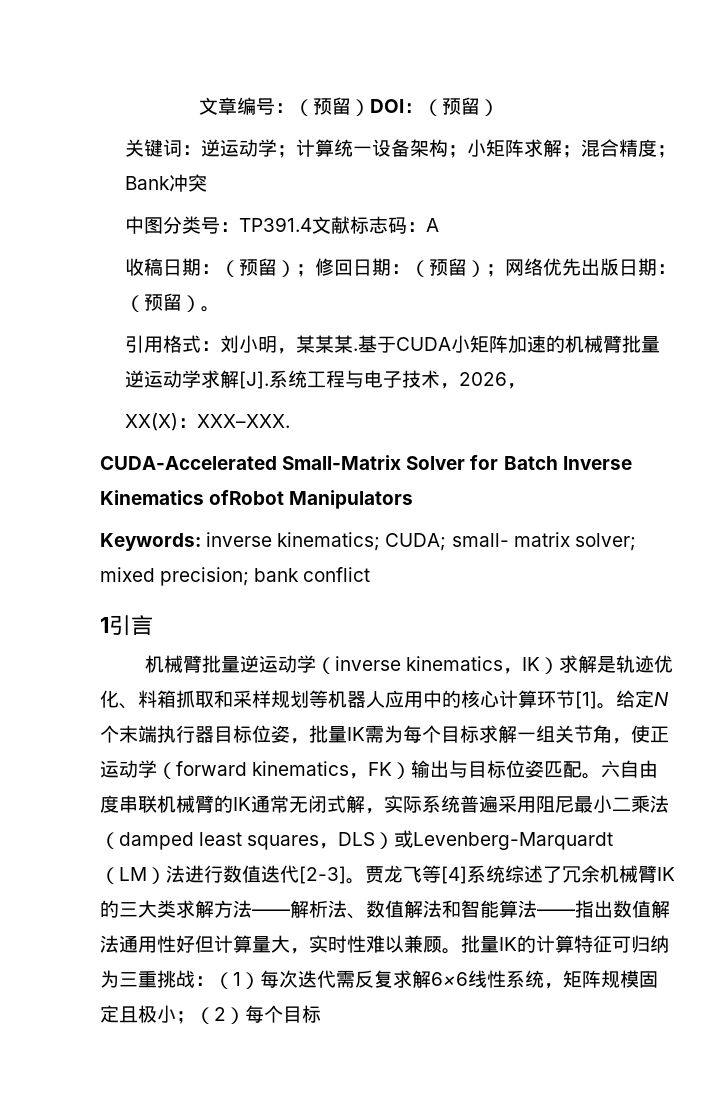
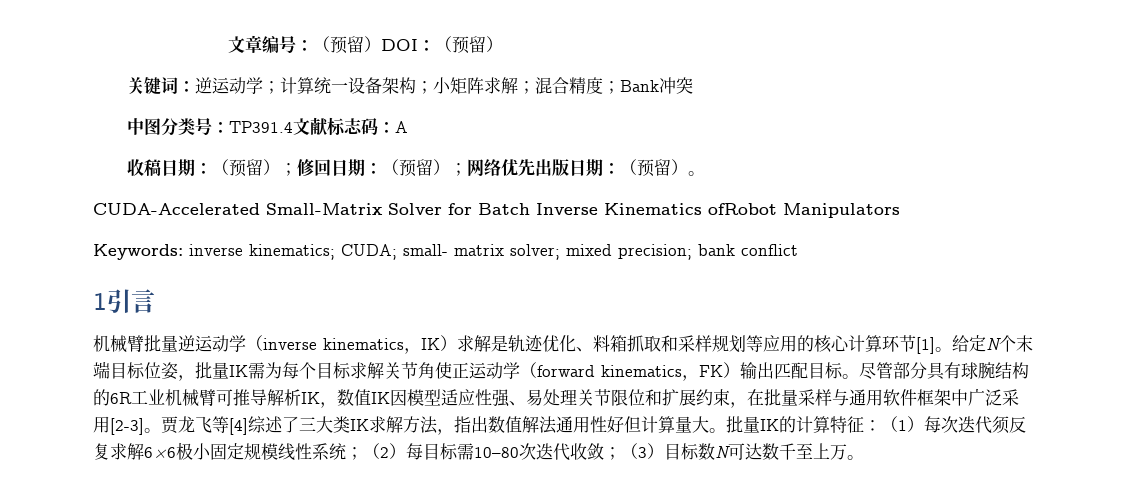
- 引用格式：刘小明，某某某.基于CUDA小矩阵加速的机械臂批量逆运动学求解[J].系统工程与电子技术，2026，
- XX(X)：XXX–XXX.
- 机械臂批量逆运动学（inverse kinematics，IK）求解是轨迹优化、料箱抓取和采样规划等机器人应用中的核心计算环节[1]。
+ 机械臂批量逆运动学（inverse kinematics，IK）求解是轨迹优化、料箱抓取和采样规划等应用的核心计算环节[1]。
- 给定N个末端执行器目标位姿，批量IK需为每个目标求解一组关节角，使正运动学（forward kinematics，FK）输出与目标位姿匹配。六自由度串联机械臂的IK通常无闭式解，实际系统普遍采用阻尼最小二乘法（damped least squares，DLS）或Levenberg-Marquardt（LM）法进行数值迭代[2-3]。
+ 给定N个末端目标位姿，批量IK需为每个目标求解关节角使正运动学（forward kinematics，FK）输出匹配目标。尽管部分具有球腕结构的6R工业机械臂可推导解析IK，数值IK因模型适应性强、易处理关节限位和扩展约束，在批量采样与通用软件框架中广泛采用[2-3]。
- 贾龙飞等[4]系统综述了冗余机械臂IK的三大类求解方法——解析法、数值解法和智能算法——指出数值解法通用性好但计算量大，实时性难以兼顾。
+ 贾龙飞等[4]综述了三大类IK求解方法，指出数值解法通用性好但计算量大。
- 批量IK的计算特征可归纳为三重挑战：（1）每次迭代需反复求解6×6线性系统，矩阵规模固定且极小；（2）每个目标
+ 批量IK的计算特征：（1）每次迭代须反复求解6×6极小固定规模线性系统；（2）每目标需10–80次迭代收敛；（3）目标数N可达数千至上万。

